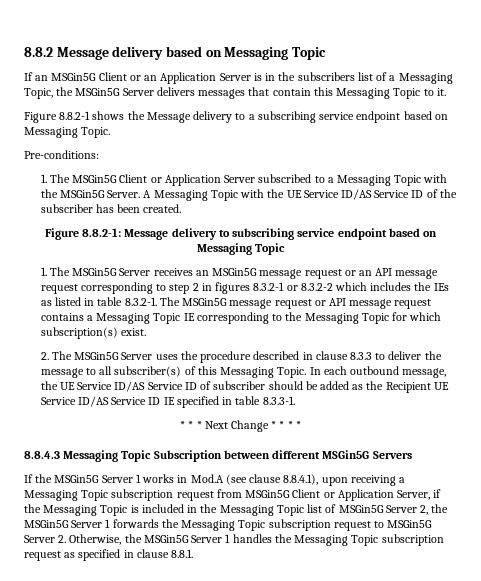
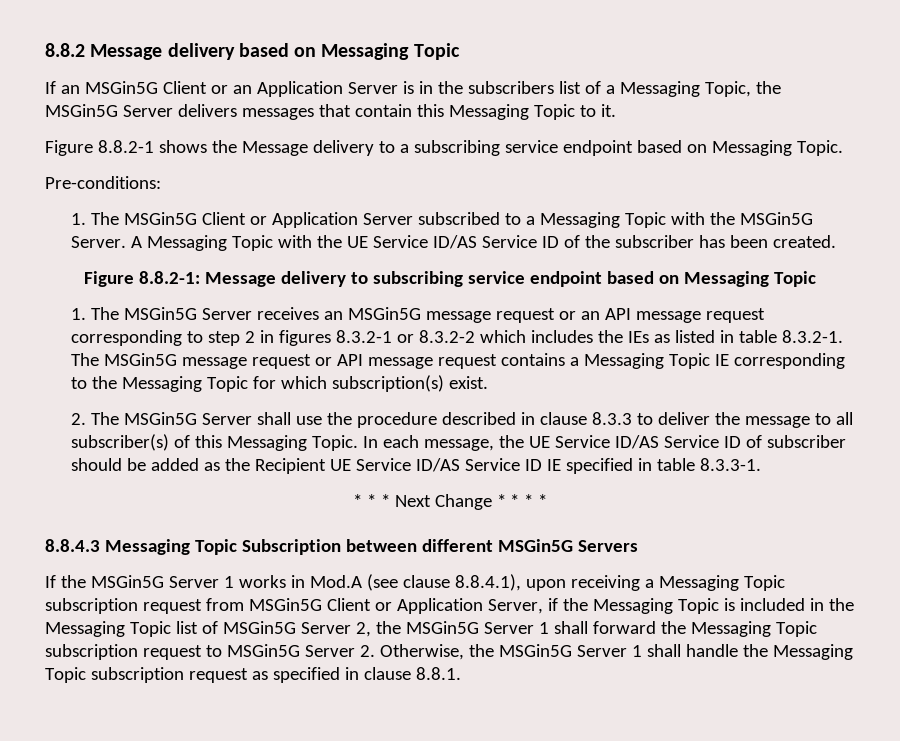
- 2. The MSGin5G Server uses the procedure described in clause 8.3.3 to deliver the message to all subscriber(s) of this Messaging Topic.
+ 2. The MSGin5G Server shall use the procedure described in clause 8.3.3 to deliver the message to all subscriber(s) of this Messaging Topic.
- In each outbound message, the UE Service ID/AS Service ID of subscriber should be added as the Recipient UE Service ID/AS Service ID IE specified in table 8.3.3-1.
+ In each message, the UE Service ID/AS Service ID of subscriber should be added as the Recipient UE Service ID/AS Service ID IE specified in table 8.3.3-1.
- If the MSGin5G Server 1 works in Mod.A (see clause 8.8.4.1), upon receiving a Messaging Topic subscription request from MSGin5G Client or Application Server, if the Messaging Topic is included in the Messaging Topic list of MSGin5G Server 2, the MSGin5G Server 1 forwards the Messaging Topic subscription request to MSGin5G Server 2. Otherwise, the MSGin5G Server 1 handles the Messaging Topic subscription request as specified in clause 8.8.1.
+ If the MSGin5G Server 1 works in Mod.A (see clause 8.8.4.1), upon receiving a Messaging Topic subscription request from MSGin5G Client or Application Server, if the Messaging Topic is included in the Messaging Topic list of MSGin5G Server 2, the MSGin5G Server 1 shall forward the Messaging Topic subscription request to MSGin5G Server 2. Otherwise, the MSGin5G Server 1 shall handle the Messaging Topic subscription request as specified in clause 8.8.1.

